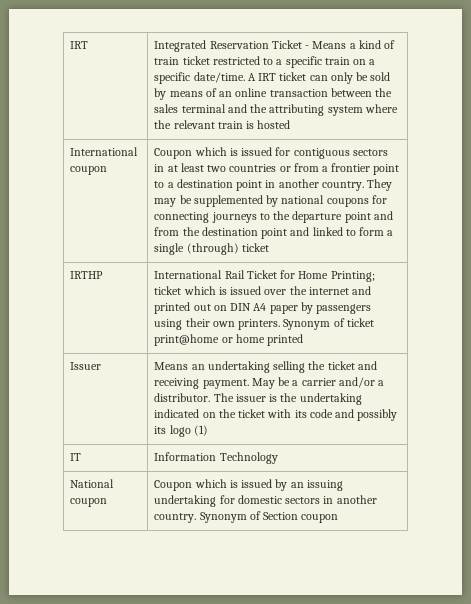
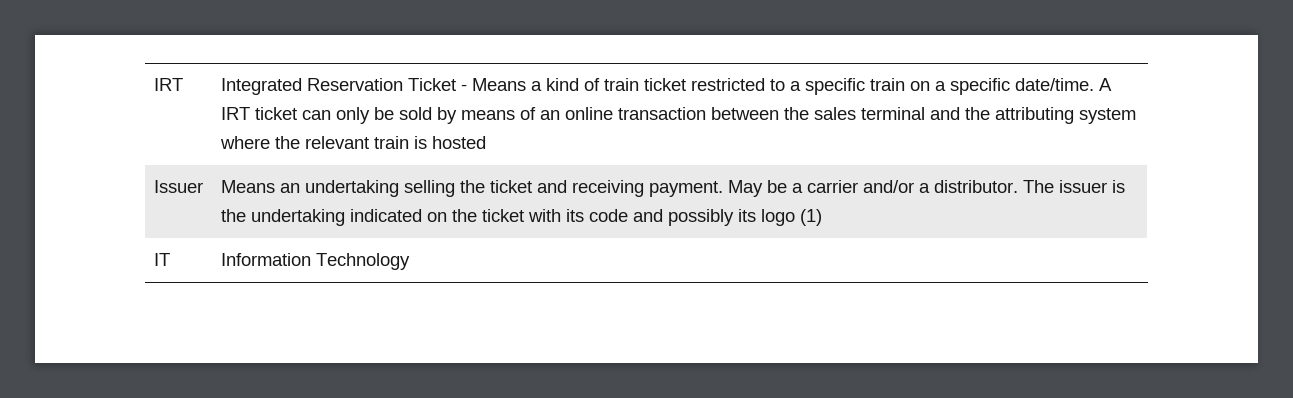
- International coupon | Coupon which is issued for contiguous sectors in at least two countries or from a frontier point to a destination point in another country. They may be supplemented by national coupons for connecting journeys to the departure point and from the destination point and linked to form a single (through) ticket
- IRTHP | International Rail Ticket for Home Printing; ticket which is issued over the internet and printed out on DIN A4 paper by passengers using their own printers. Synonym of ticket print@home or home printed
- National coupon | Coupon which is issued by an issuing undertaking for domestic sectors in another country. Synonym of Section coupon

